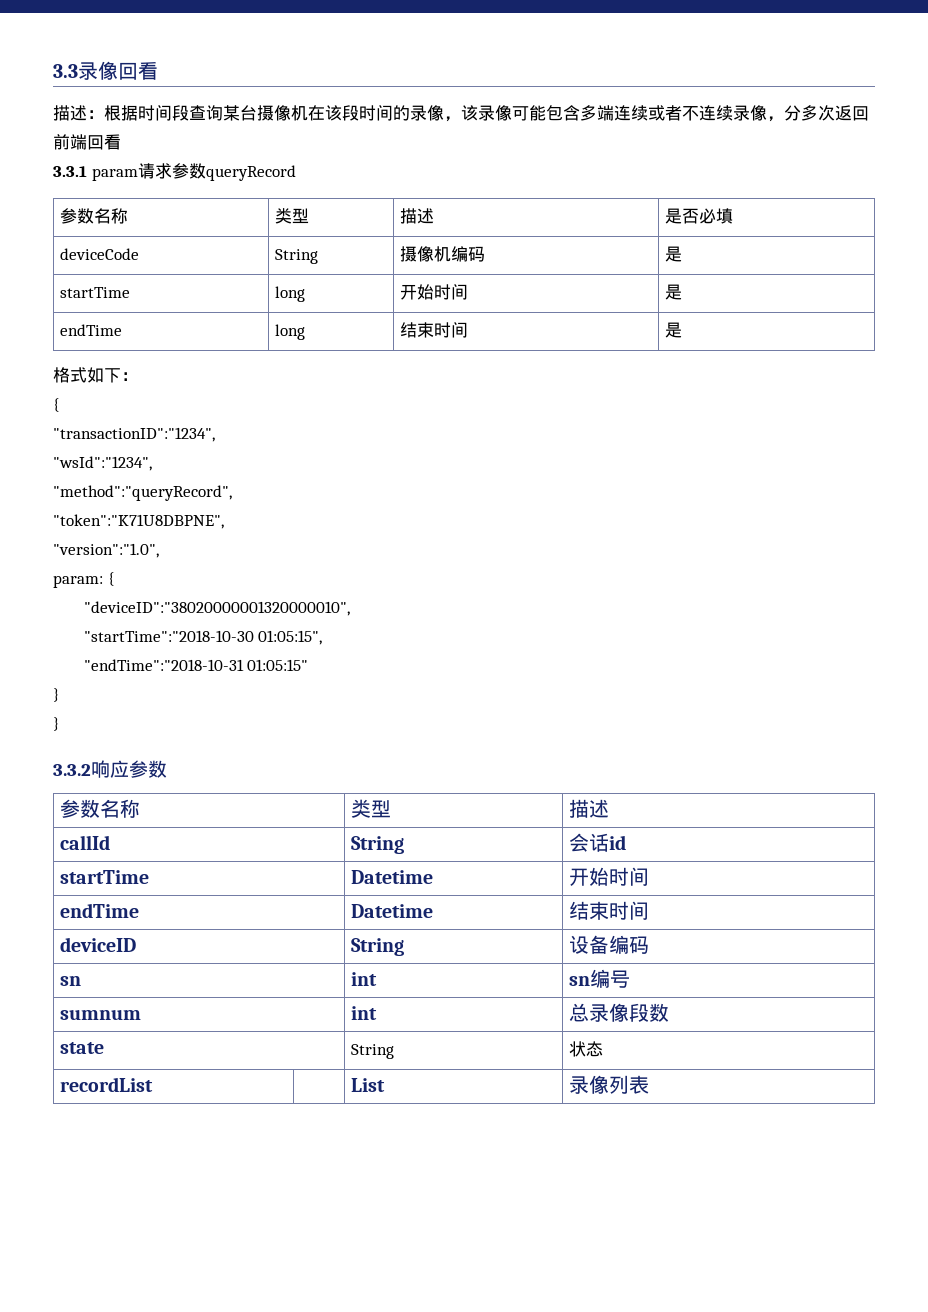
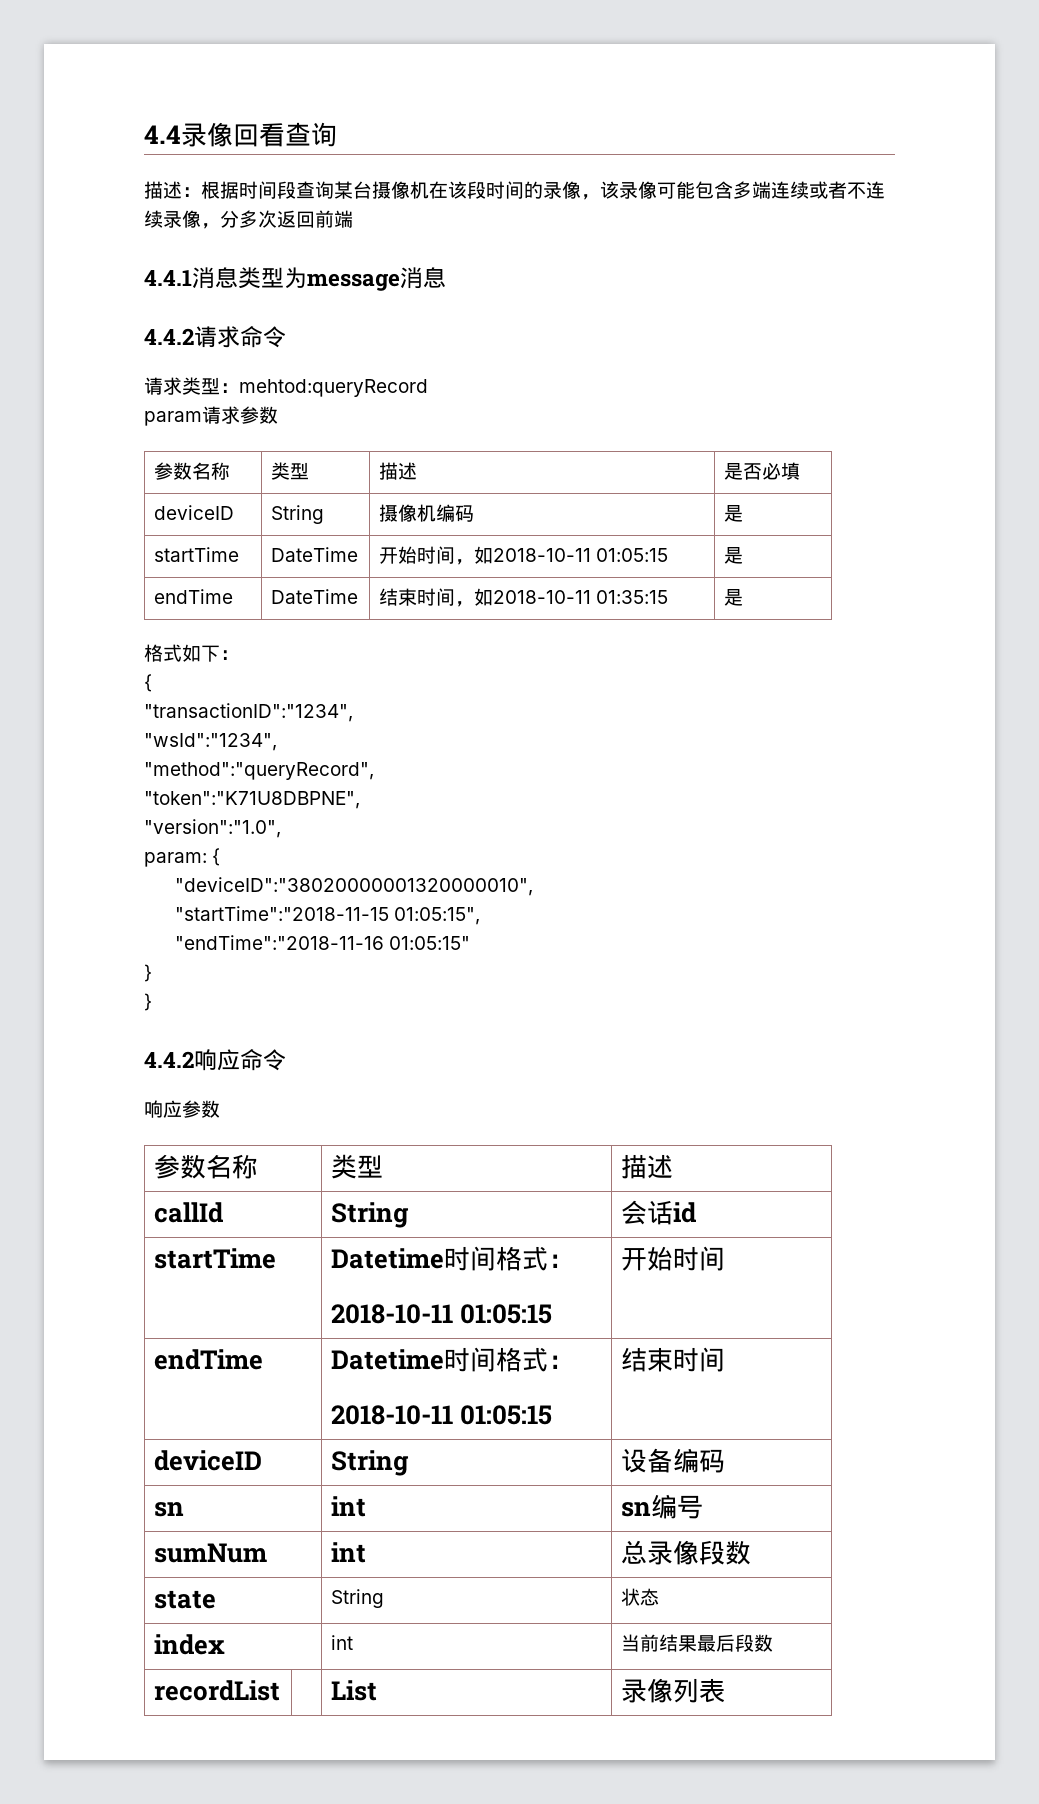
- 3.3录像回看
+ 4.4录像回看查询
- 描述：根据时间段查询某台摄像机在该段时间的录像，该录像可能包含多端连续或者不连续录像，分多次返回前端回看
- 3.3.1 param请求参数queryRecord
+ 描述：根据时间段查询某台摄像机在该段时间的录像，该录像可能包含多端连续或者不连续录像，分多次返回前端
+ 4.4.1消息类型为message消息
+ 4.4.2请求命令
+ 请求类型：mehtod:queryRecord
+ param请求参数
- deviceCode | String | 摄像机编码 | 是
+ deviceID | String | 摄像机编码 | 是
- startTime | long | 开始时间 | 是
+ startTime | DateTime | 开始时间，如2018-10-11 01:05:15 | 是
- endTime | long | 结束时间 | 是
+ endTime | DateTime | 结束时间，如2018-10-11 01:35:15 | 是
- "startTime":"2018-10-30 01:05:15",
+ "startTime":"2018-11-15 01:05:15",
- "endTime":"2018-10-31 01:05:15"
+ "endTime":"2018-11-16 01:05:15"
- 3.3.2响应参数
+ 4.4.2响应命令
+ 响应参数
- startTime | Datetime | 开始时间
+ startTime | Datetime时间格式：
+ 2018-10-11 01:05:15 | 开始时间
- endTime | Datetime | 结束时间
+ endTime | Datetime时间格式：
+ 2018-10-11 01:05:15 | 结束时间
- sumnum | int | 总录像段数
+ sumNum | int | 总录像段数
+ index | int | 当前结果最后段数

